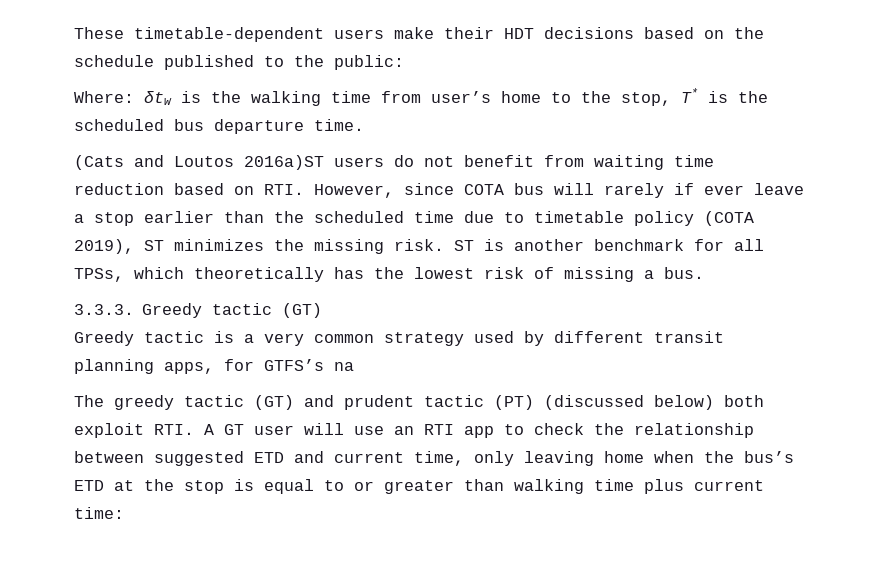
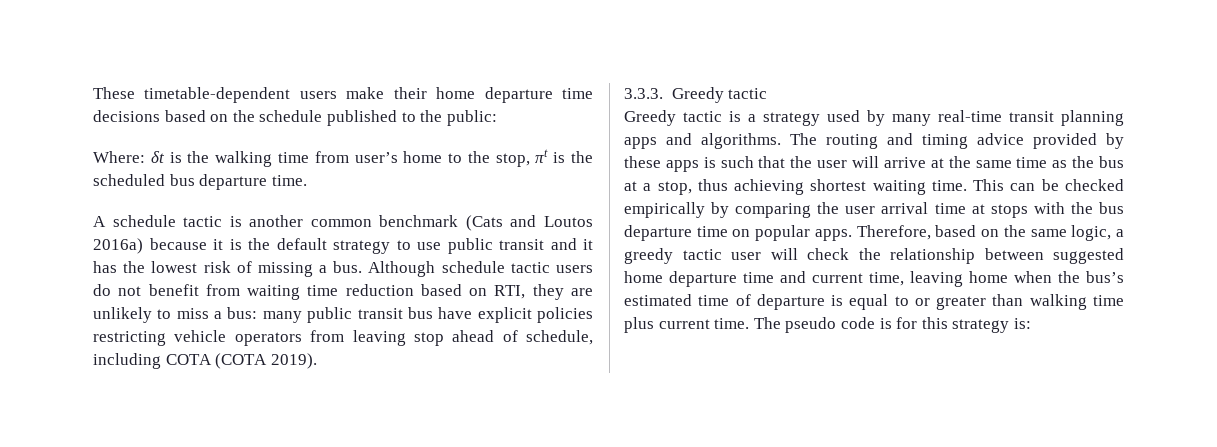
- These timetable-dependent users make their HDT decisions based on the schedule published to the public:
+ These timetable-dependent users make their home departure time decisions based on the schedule published to the public:
- Where: δtw is the walking time from user’s home to the stop, T* is the scheduled bus departure time.
+ Where: δt is the walking time from user’s home to the stop, πt is the scheduled bus departure time.
- (Cats and Loutos 2016a)ST users do not benefit from waiting time reduction based on RTI. However, since COTA bus will rarely if ever leave a stop earlier than the scheduled time due to timetable policy (COTA 2019), ST minimizes the missing risk. ST is another benchmark for all TPSs, which theoretically has the lowest risk of missing a bus.
+ A schedule tactic is another common benchmark (Cats and Loutos 2016a) because it is the default strategy to use public transit and it has the lowest risk of missing a bus. Although schedule tactic users do not benefit from waiting time reduction based on RTI, they are unlikely to miss a bus: many public transit bus have explicit policies restricting vehicle operators from leaving stop ahead of schedule, including COTA (COTA 2019).
- 3.3.3. Greedy tactic (GT)
+ 3.3.3. Greedy tactic
- Greedy tactic is a very common strategy used by different transit planning apps, for GTFS’s na
- The greedy tactic (GT) and prudent tactic (PT) (discussed below) both exploit RTI. A GT user will use an RTI app to check the relationship between suggested ETD and current time, only leaving home when the bus’s ETD at the stop is equal to or greater than walking time plus current time:
+ Greedy tactic is a strategy used by many real-time transit planning apps and algorithms. The routing and timing advice provided by these apps is such that the user will arrive at the same time as the bus at a stop, thus achieving shortest waiting time. This can be checked empirically by comparing the user arrival time at stops with the bus departure time on popular apps. Therefore, based on the same logic, a greedy tactic user will check the relationship between suggested home departure time and current time, leaving home when the bus’s estimated time of departure is equal to or greater than walking time plus current time. The pseudo code is for this strategy is:

